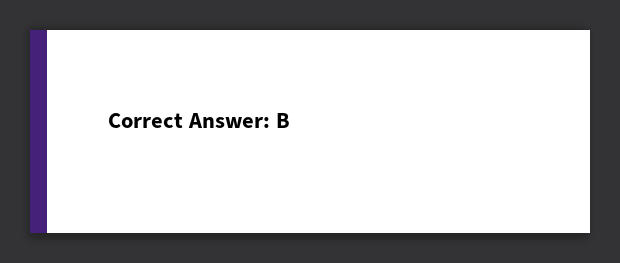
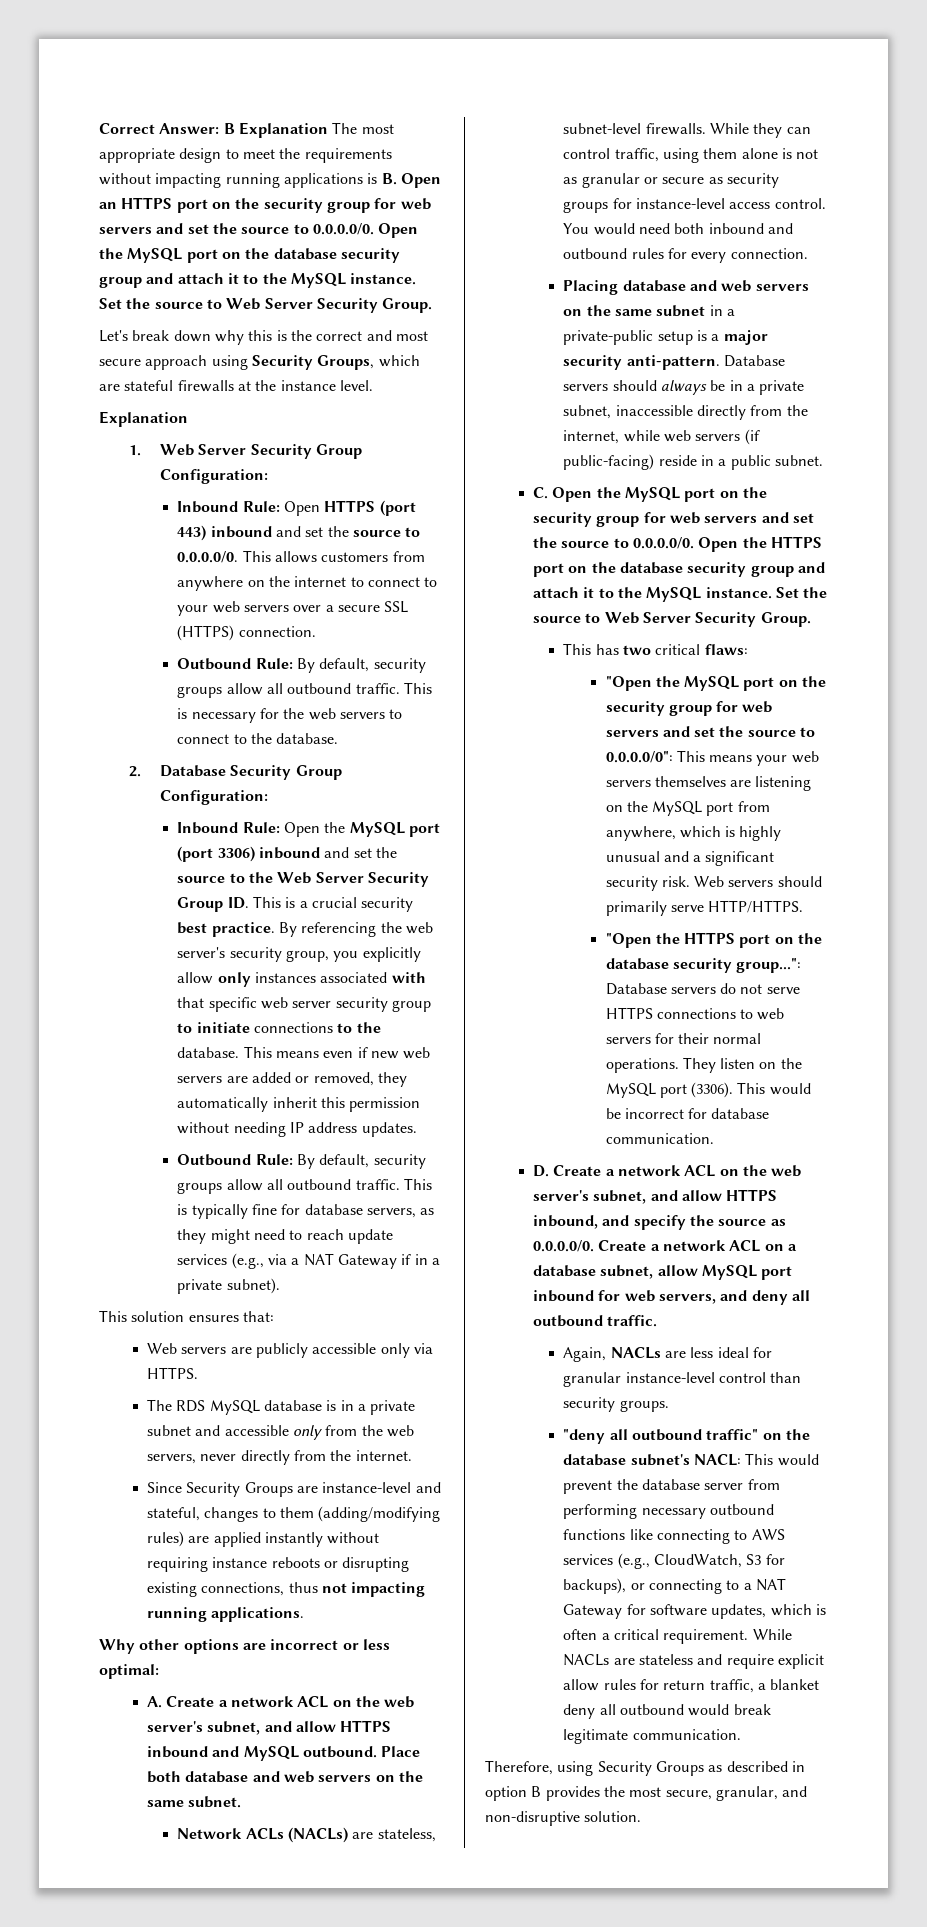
- Correct Answer: B
+ Correct Answer: B Explanation The most appropriate design to meet the requirements without impacting running applications is B. Open an HTTPS port on the security group for web servers and set the source to 0.0.0.0/0. Open the MySQL port on the database security group and attach it to the MySQL instance. Set the source to Web Server Security Group.
+ Let's break down why this is the correct and most secure approach using Security Groups, which are stateful firewalls at the instance level.
+ Explanation
+ 1. Web Server Security Group Configuration:
+ Inbound Rule: Open HTTPS (port 443) inbound and set the source to 0.0.0.0/0. This allows customers from anywhere on the internet to connect to your web servers over a secure SSL (HTTPS) connection.
+ Outbound Rule: By default, security groups allow all outbound traffic. This is necessary for the web servers to connect to the database.
+ 2. Database Security Group Configuration:
+ Inbound Rule: Open the MySQL port (port 3306) inbound and set the source to the Web Server Security Group ID. This is a crucial security best practice. By referencing the web server's security group, you explicitly allow only instances associated with that specific web server security group to initiate connections to the database. This means even if new web servers are added or removed, they automatically inherit this permission without needing IP address updates.
+ Outbound Rule: By default, security groups allow all outbound traffic. This is typically fine for database servers, as they might need to reach update services (e.g., via a NAT Gateway if in a private subnet).
+ This solution ensures that:
+ Web servers are publicly accessible only via HTTPS.
+ The RDS MySQL database is in a private subnet and accessible only from the web servers, never directly from the internet.
+ Since Security Groups are instance-level and stateful, changes to them (adding/modifying rules) are applied instantly without requiring instance reboots or disrupting existing connections, thus not impacting running applications.
+ Why other options are incorrect or less optimal:
+ A. Create a network ACL on the web server's subnet, and allow HTTPS inbound and MySQL outbound. Place both database and web servers on the same subnet.
+ Network ACLs (NACLs) are stateless, subnet-level firewalls. While they can control traffic, using them alone is not as granular or secure as security groups for instance-level access control. You would need both inbound and outbound rules for every connection.
+ Placing database and web servers on the same subnet in a private-public setup is a major security anti-pattern. Database servers should always be in a private subnet, inaccessible directly from the internet, while web servers (if public-facing) reside in a public subnet.
+ C. Open the MySQL port on the security group for web servers and set the source to 0.0.0.0/0. Open the HTTPS port on the database security group and attach it to the MySQL instance. Set the source to Web Server Security Group.
+ This has two critical flaws:
+ "Open the MySQL port on the security group for web servers and set the source to 0.0.0.0/0": This means your web servers themselves are listening on the MySQL port from anywhere, which is highly unusual and a significant security risk. Web servers should primarily serve HTTP/HTTPS.
+ "Open the HTTPS port on the database security group...": Database servers do not serve HTTPS connections to web servers for their normal operations. They listen on the MySQL port (3306). This would be incorrect for database communication.
+ D. Create a network ACL on the web server's subnet, and allow HTTPS inbound, and specify the source as 0.0.0.0/0. Create a network ACL on a database subnet, allow MySQL port inbound for web servers, and deny all outbound traffic.
+ Again, NACLs are less ideal for granular instance-level control than security groups.
+ "deny all outbound traffic" on the database subnet's NACL: This would prevent the database server from performing necessary outbound functions like connecting to AWS services (e.g., CloudWatch, S3 for backups), or connecting to a NAT Gateway for software updates, which is often a critical requirement. While NACLs are stateless and require explicit allow rules for return traffic, a blanket deny all outbound would break legitimate communication.
+ Therefore, using Security Groups as described in option B provides the most secure, granular, and non-disruptive solution.

